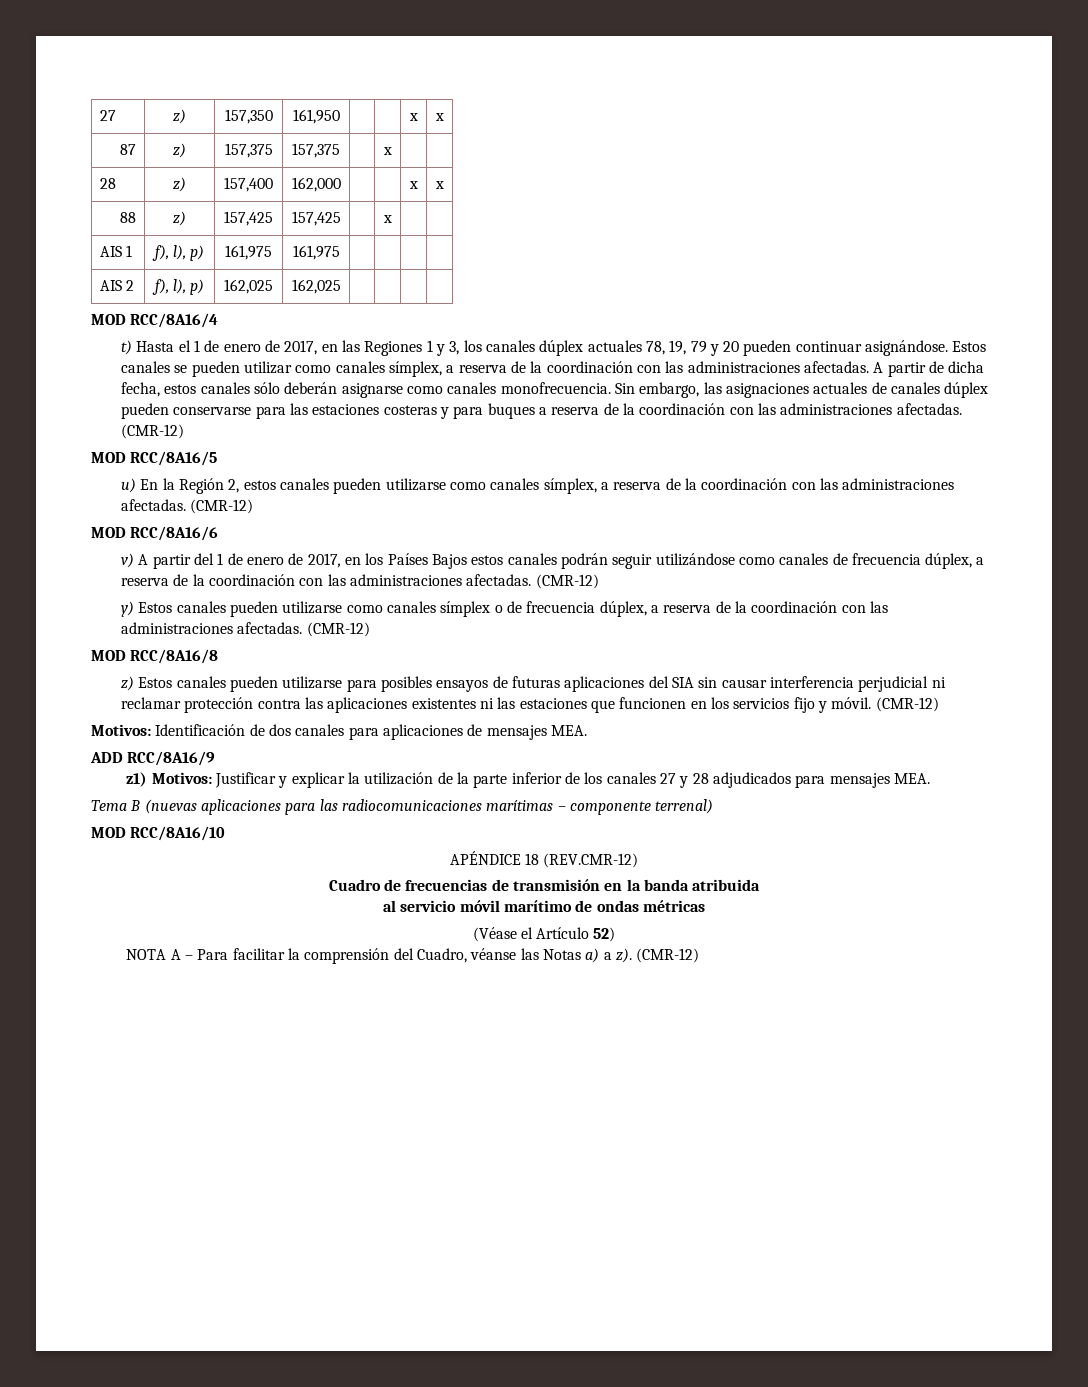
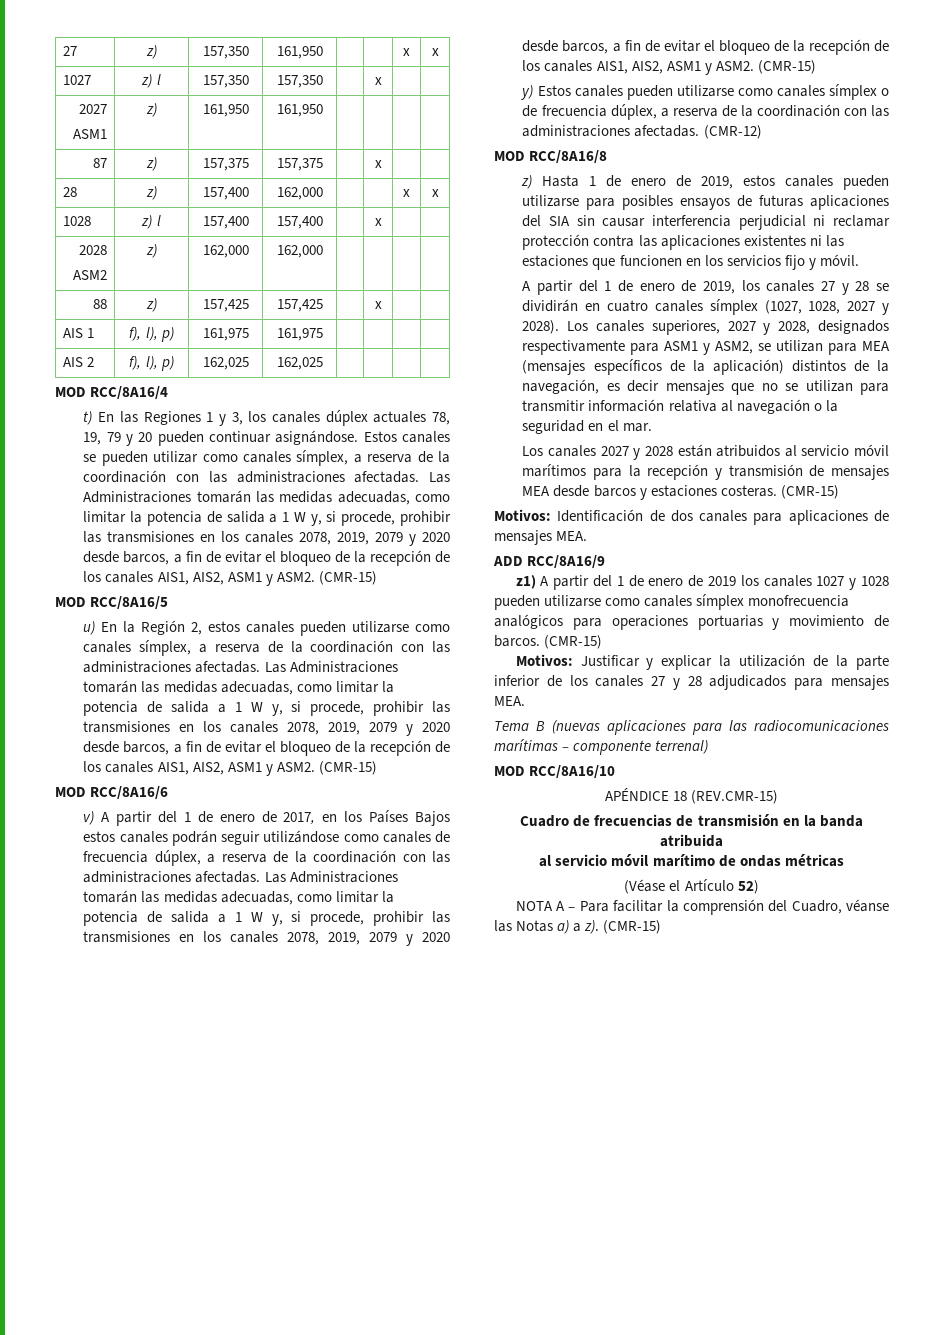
+ 1027 | z) l | 157,350 | 157,350 | | x | |
+ 2027
+ ASM1 | z) | 161,950 | 161,950 | | | |
+ 1028 | z) l | 157,400 | 157,400 | | x | |
+ 2028
+ ASM2 | z) | 162,000 | 162,000 | | | |
- t) Hasta el 1 de enero de 2017, en las Regiones 1 y 3, los canales dúplex actuales 78, 19, 79 y 20 pueden continuar asignándose.
+ t) En las Regiones 1 y 3, los canales dúplex actuales 78, 19, 79 y 20 pueden continuar asignándose.
- Estos canales se pueden utilizar como canales símplex, a reserva de la coordinación con las administraciones afectadas. A partir de dicha fecha, estos canales sólo deberán asignarse como canales monofrecuencia. Sin embargo, las asignaciones actuales de canales dúplex pueden conservarse para las estaciones costeras y para buques a reserva de la coordinación con las administraciones afectadas. (CMR-12)
+ Estos canales se pueden utilizar como canales símplex, a reserva de la coordinación con las administraciones afectadas. Las Administraciones tomarán las medidas adecuadas, como limitar la potencia de salida a 1 W y, si procede, prohibir las transmisiones en los canales 2078, 2019, 2079 y 2020 desde barcos, a fin de evitar el bloqueo de la recepción de los canales AIS1, AIS2, ASM1 y ASM2. (CMR-15)
- u) En la Región 2, estos canales pueden utilizarse como canales símplex, a reserva de la coordinación con las administraciones afectadas. (CMR-12)
+ u) En la Región 2, estos canales pueden utilizarse como canales símplex, a reserva de la coordinación con las administraciones afectadas. Las Administraciones tomarán las medidas adecuadas, como limitar la potencia de salida a 1 W y, si procede, prohibir las transmisiones en los canales 2078, 2019, 2079 y 2020 desde barcos, a fin de evitar el bloqueo de la recepción de los canales AIS1, AIS2, ASM1 y ASM2. (CMR-15)
- v) A partir del 1 de enero de 2017, en los Países Bajos estos canales podrán seguir utilizándose como canales de frecuencia dúplex, a reserva de la coordinación con las administraciones afectadas. (CMR-12)
+ v) A partir del 1 de enero de 2017, en los Países Bajos estos canales podrán seguir utilizándose como canales de frecuencia dúplex, a reserva de la coordinación con las administraciones afectadas. Las Administraciones tomarán las medidas adecuadas, como limitar la potencia de salida a 1 W y, si procede, prohibir las transmisiones en los canales 2078, 2019, 2079 y 2020 desde barcos, a fin de evitar el bloqueo de la recepción de los canales AIS1, AIS2, ASM1 y ASM2. (CMR-15)
- z) Estos canales pueden utilizarse para posibles ensayos de futuras aplicaciones del SIA sin causar interferencia perjudicial ni reclamar protección contra las aplicaciones existentes ni las estaciones que funcionen en los servicios fijo y móvil. (CMR-12)
+ z) Hasta 1 de enero de 2019, estos canales pueden utilizarse para posibles ensayos de futuras aplicaciones del SIA sin causar interferencia perjudicial ni reclamar protección contra las aplicaciones existentes ni las estaciones que funcionen en los servicios fijo y móvil.
+ A partir del 1 de enero de 2019, los canales 27 y 28 se dividirán en cuatro canales símplex (1027, 1028, 2027 y 2028). Los canales superiores, 2027 y 2028, designados respectivamente para ASM1 y ASM2, se utilizan para MEA (mensajes específicos de la aplicación) distintos de la navegación, es decir mensajes que no se utilizan para transmitir información relativa al navegación o la seguridad en el mar.
+ Los canales 2027 y 2028 están atribuidos al servicio móvil marítimos para la recepción y transmisión de mensajes MEA desde barcos y estaciones costeras. (CMR-15)
- z1) Motivos: Justificar y explicar la utilización de la parte inferior de los canales 27 y 28 adjudicados para mensajes MEA.
+ z1) A partir del 1 de enero de 2019 los canales 1027 y 1028 pueden utilizarse como canales símplex monofrecuencia analógicos para operaciones portuarias y movimiento de barcos. (CMR-15)
+ Motivos: Justificar y explicar la utilización de la parte inferior de los canales 27 y 28 adjudicados para mensajes MEA.
- APÉNDICE 18 (REV.CMR-12)
+ APÉNDICE 18 (REV.CMR-15)
- NOTA A – Para facilitar la comprensión del Cuadro, véanse las Notas a) a z). (CMR-12)
+ NOTA A – Para facilitar la comprensión del Cuadro, véanse las Notas a) a z). (CMR-15)

